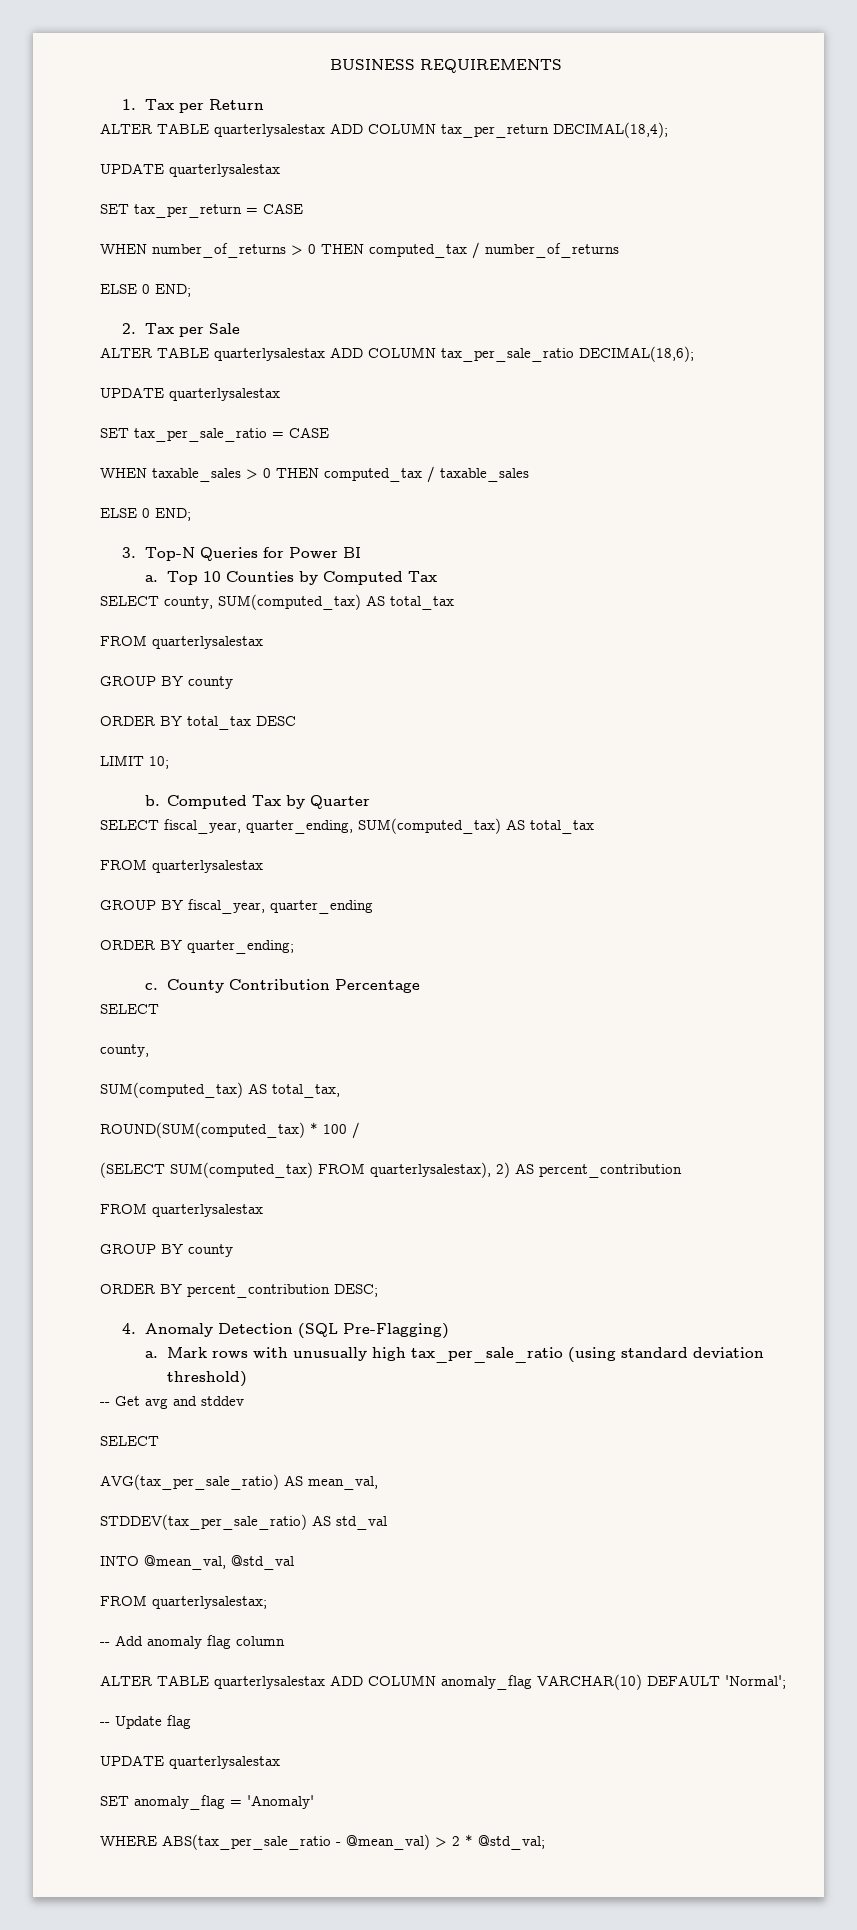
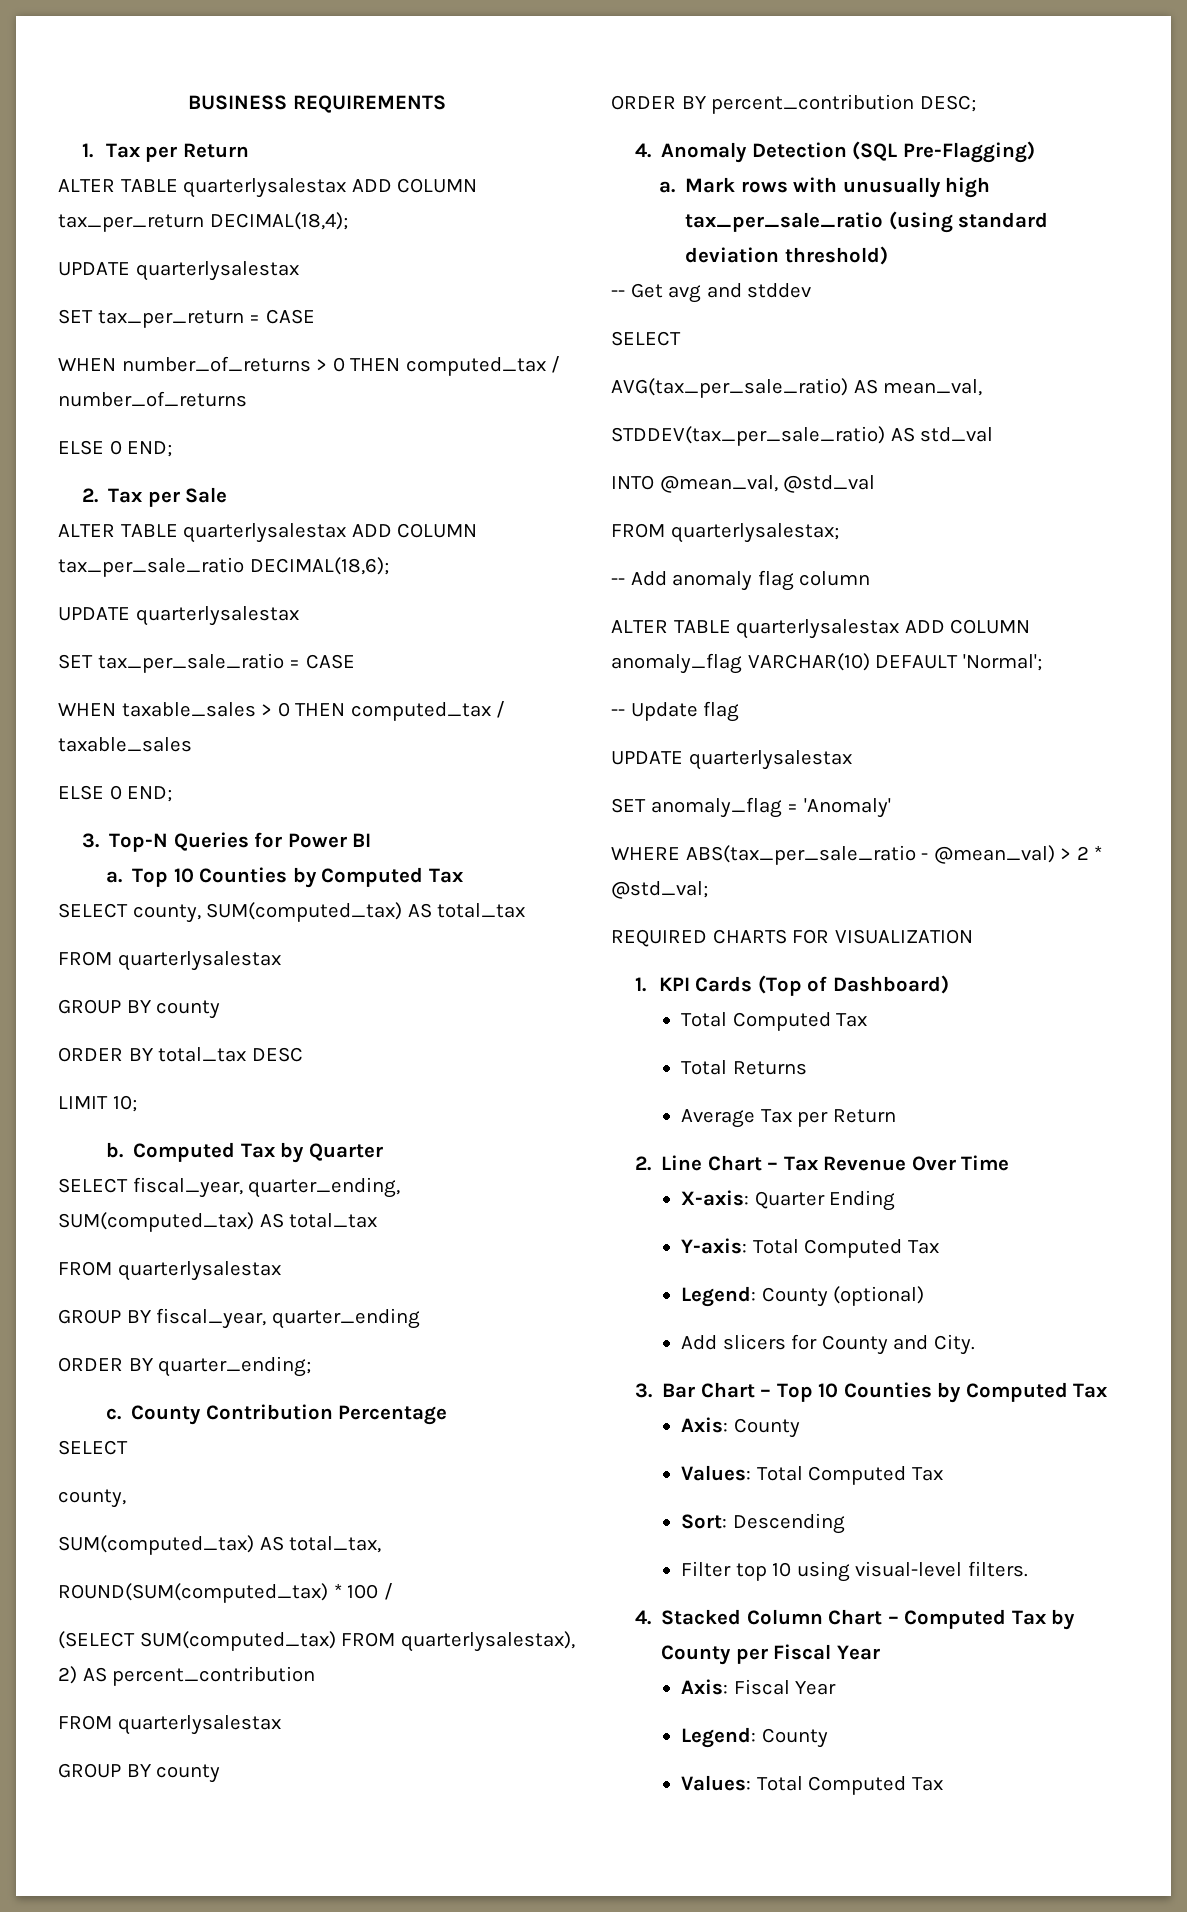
+ REQUIRED CHARTS FOR VISUALIZATION
+ 1. KPI Cards (Top of Dashboard)
+ Total Computed Tax
+ Total Returns
+ Average Tax per Return
+ 2. Line Chart – Tax Revenue Over Time
+ X-axis: Quarter Ending
+ Y-axis: Total Computed Tax
+ Legend: County (optional)
+ Add slicers for County and City.
+ 3. Bar Chart – Top 10 Counties by Computed Tax
+ Axis: County
+ Values: Total Computed Tax
+ Sort: Descending
+ Filter top 10 using visual-level filters.
+ 4. Stacked Column Chart – Computed Tax by County per Fiscal Year
+ Axis: Fiscal Year
+ Legend: County
+ Values: Total Computed Tax

